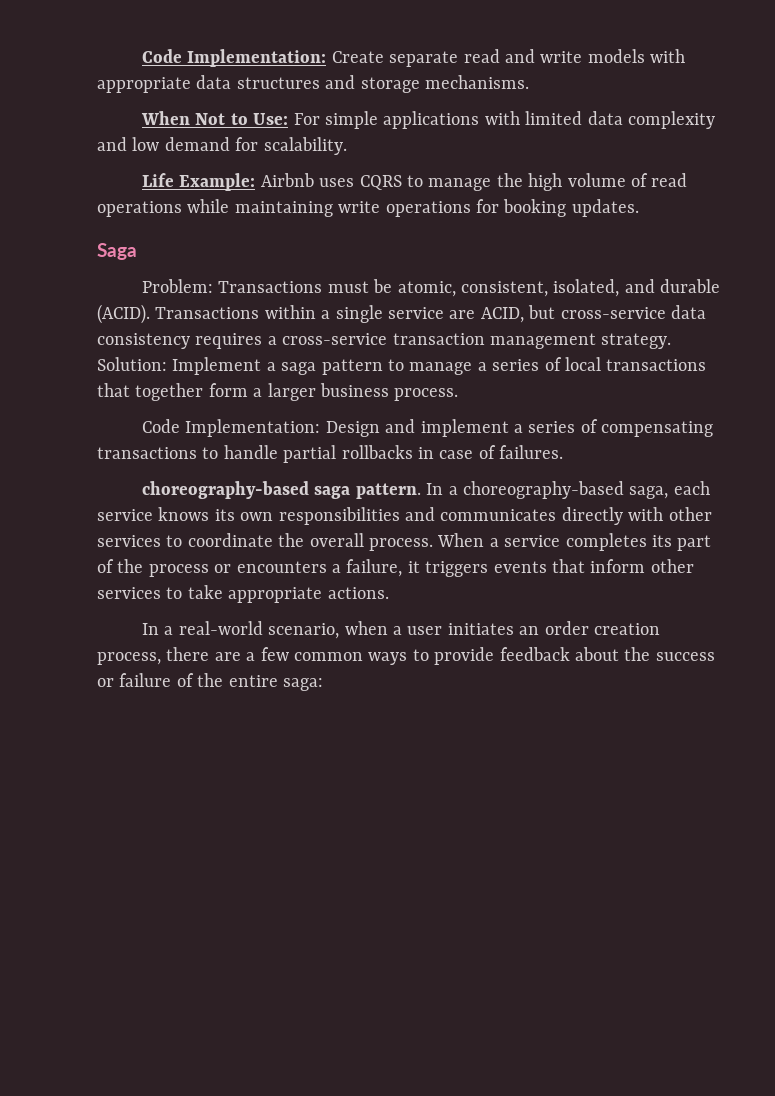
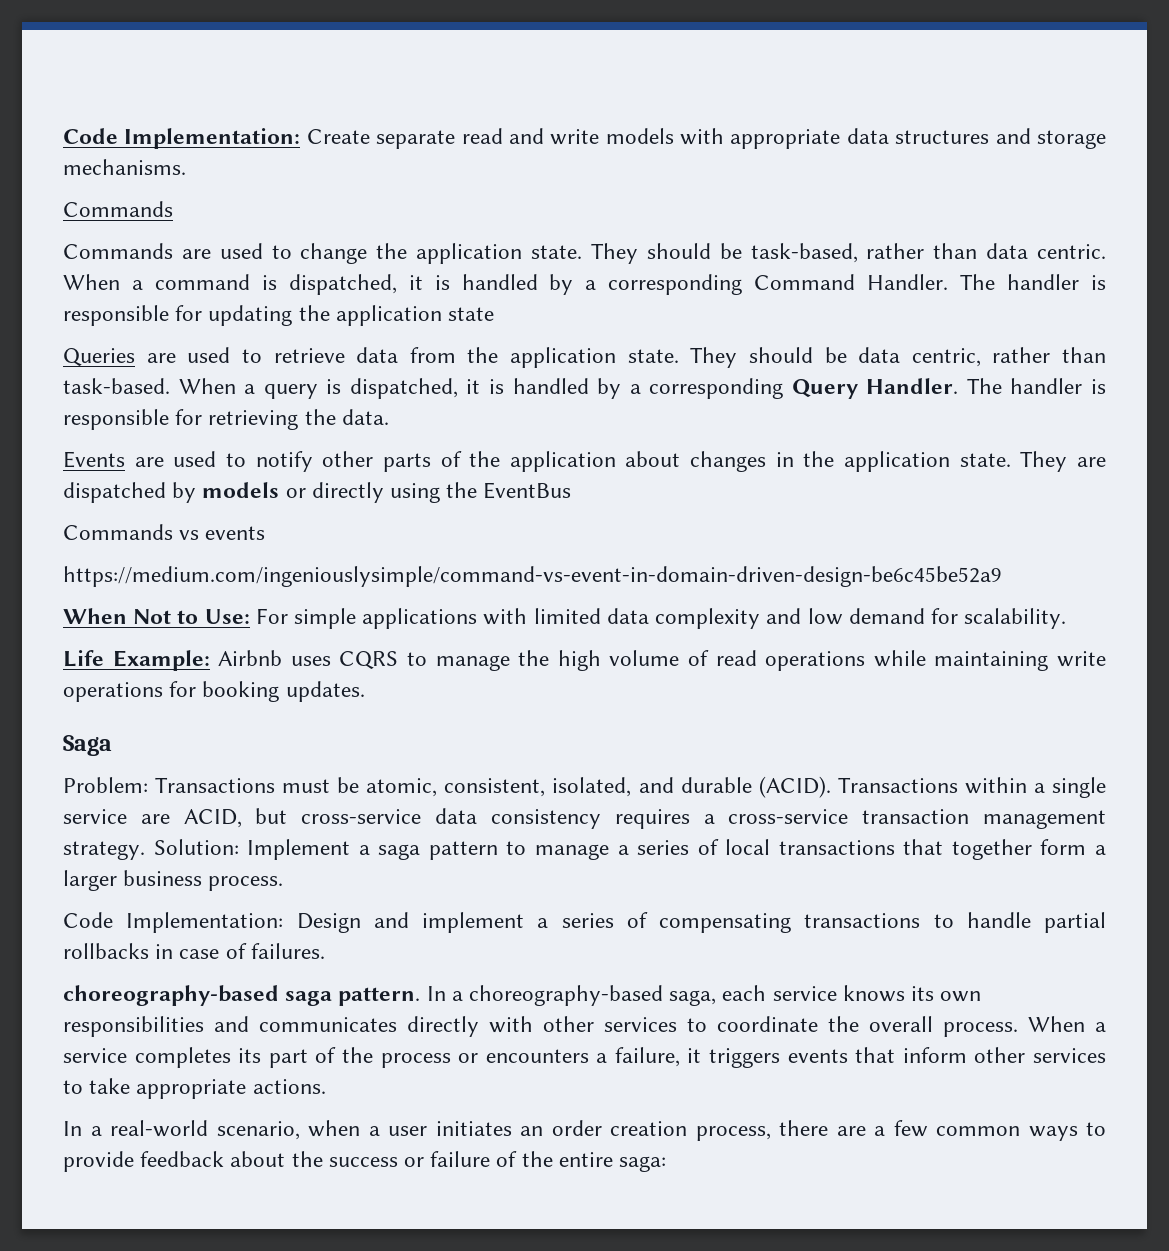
  Code Implementation: Create separate read and write models with appropriate data structures and storage mechanisms.
+ Commands
+ Commands are used to change the application state. They should be task-based, rather than data centric. When a command is dispatched, it is handled by a corresponding Command Handler. The handler is responsible for updating the application state
+ Queries are used to retrieve data from the application state. They should be data centric, rather than task-based. When a query is dispatched, it is handled by a corresponding Query Handler. The handler is responsible for retrieving the data.
+ Events are used to notify other parts of the application about changes in the application state. They are dispatched by models or directly using the EventBus
+ Commands vs events
+ https://medium.com/ingeniouslysimple/command-vs-event-in-domain-driven-design-be6c45be52a9

